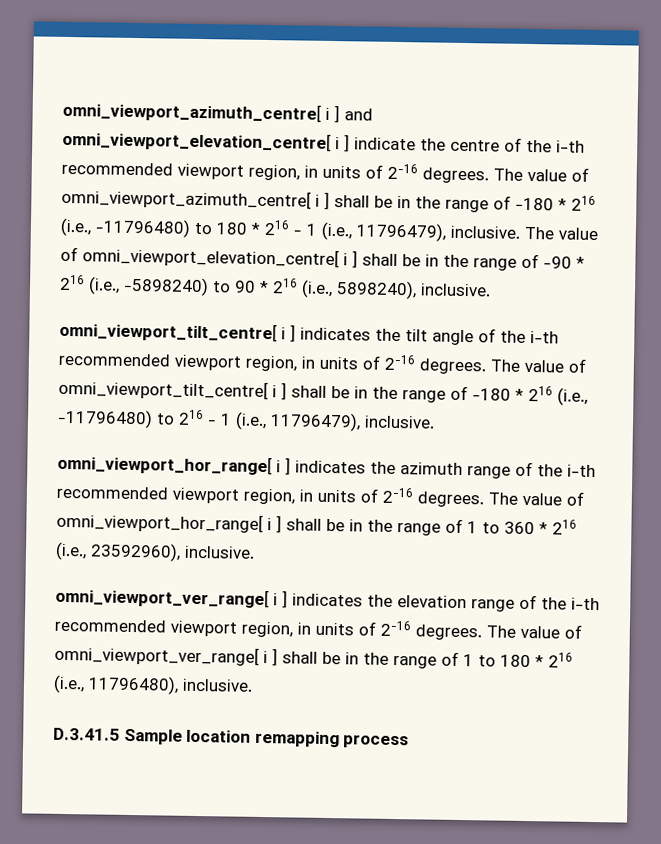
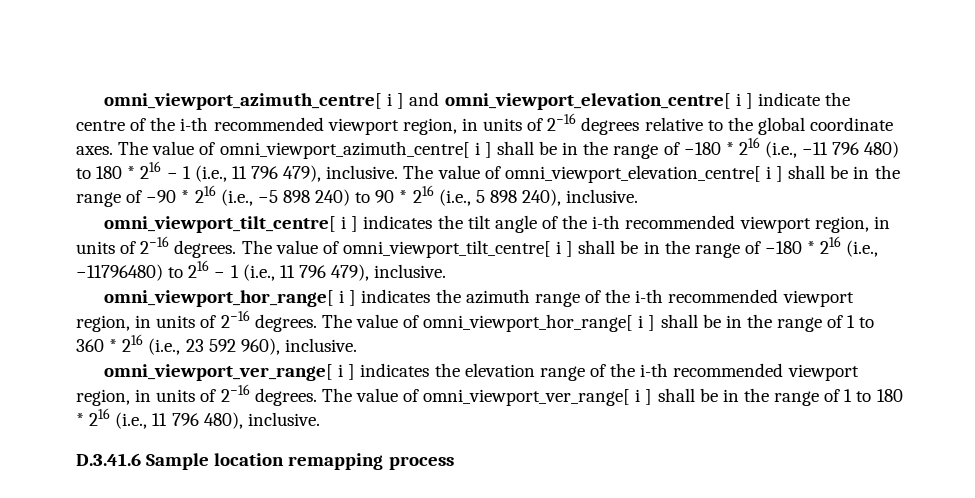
- omni_viewport_azimuth_centre[ i ] and omni_viewport_elevation_centre[ i ] indicate the centre of the i-th recommended viewport region, in units of 2−16 degrees.
+ omni_viewport_azimuth_centre[ i ] and omni_viewport_elevation_centre[ i ] indicate the centre of the i-th recommended viewport region, in units of 2−16 degrees relative to the global coordinate axes.
- The value of omni_viewport_azimuth_centre[ i ] shall be in the range of −180 * 216 (i.e., −11796480) to 180 * 216 − 1 (i.e., 11796479), inclusive.
+ The value of omni_viewport_azimuth_centre[ i ] shall be in the range of −180 * 216 (i.e., −11 796 480) to 180 * 216 − 1 (i.e., 11 796 479), inclusive.
- The value of omni_viewport_elevation_centre[ i ] shall be in the range of −90 * 216 (i.e., −5898240) to 90 * 216 (i.e., 5898240), inclusive.
+ The value of omni_viewport_elevation_centre[ i ] shall be in the range of −90 * 216 (i.e., −5 898 240) to 90 * 216 (i.e., 5 898 240), inclusive.
- The value of omni_viewport_tilt_centre[ i ] shall be in the range of −180 * 216 (i.e., −11796480) to 216 − 1 (i.e., 11796479), inclusive.
+ The value of omni_viewport_tilt_centre[ i ] shall be in the range of −180 * 216 (i.e., −11796480) to 216 − 1 (i.e., 11 796 479), inclusive.
- The value of omni_viewport_hor_range[ i ] shall be in the range of 1 to 360 * 216 (i.e., 23592960), inclusive.
+ The value of omni_viewport_hor_range[ i ] shall be in the range of 1 to 360 * 216 (i.e., 23 592 960), inclusive.
- The value of omni_viewport_ver_range[ i ] shall be in the range of 1 to 180 * 216 (i.e., 11796480), inclusive.
- D.3.41.5 Sample location remapping process
+ The value of omni_viewport_ver_range[ i ] shall be in the range of 1 to 180 * 216 (i.e., 11 796 480), inclusive.
+ D.3.41.6 Sample location remapping process

